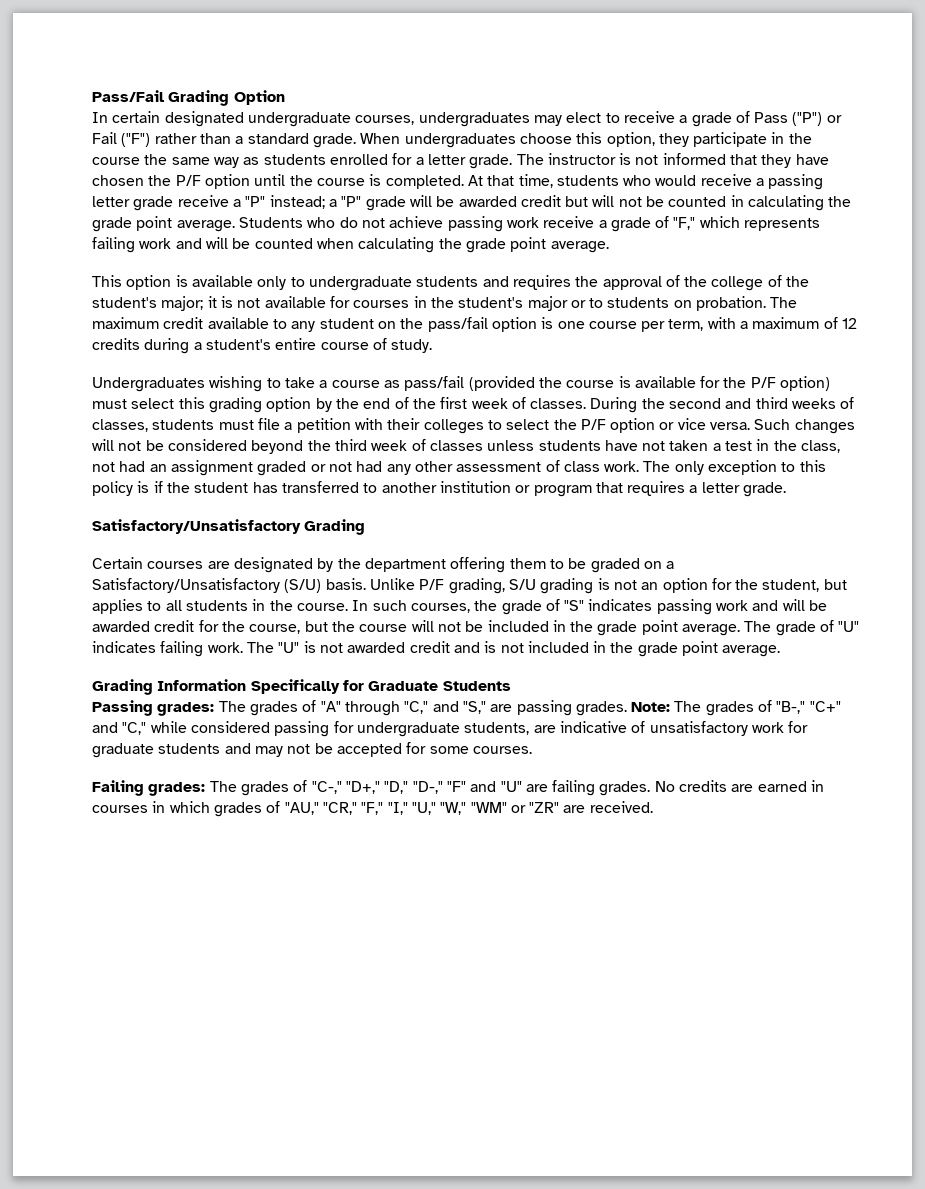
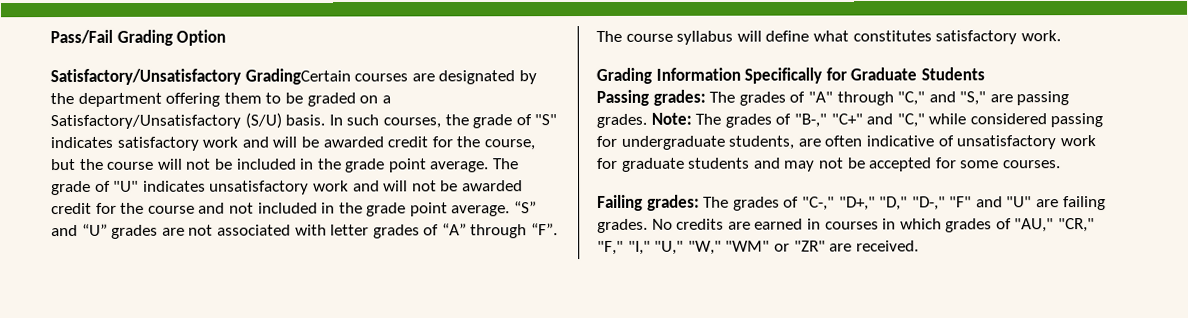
- In certain designated undergraduate courses, undergraduates may elect to receive a grade of Pass ("P") or Fail ("F") rather than a standard grade. When undergraduates choose this option, they participate in the course the same way as students enrolled for a letter grade. The instructor is not informed that they have chosen the P/F option until the course is completed. At that time, students who would receive a passing letter grade receive a "P" instead; a "P" grade will be awarded credit but will not be counted in calculating the grade point average. Students who do not achieve passing work receive a grade of "F," which represents failing work and will be counted when calculating the grade point average.
- This option is available only to undergraduate students and requires the approval of the college of the student's major; it is not available for courses in the student's major or to students on probation. The maximum credit available to any student on the pass/fail option is one course per term, with a maximum of 12 credits during a student's entire course of study.
- Undergraduates wishing to take a course as pass/fail (provided the course is available for the P/F option) must select this grading option by the end of the first week of classes. During the second and third weeks of classes, students must file a petition with their colleges to select the P/F option or vice versa. Such changes will not be considered beyond the third week of classes unless students have not taken a test in the class, not had an assignment graded or not had any other assessment of class work. The only exception to this policy is if the student has transferred to another institution or program that requires a letter grade.
- Satisfactory/Unsatisfactory Grading
- Certain courses are designated by the department offering them to be graded on a Satisfactory/Unsatisfactory (S/U) basis.
+ Satisfactory/Unsatisfactory GradingCertain courses are designated by the department offering them to be graded on a Satisfactory/Unsatisfactory (S/U) basis.
- Unlike P/F grading, S/U grading is not an option for the student, but applies to all students in the course.
- In such courses, the grade of "S" indicates passing work and will be awarded credit for the course, but the course will not be included in the grade point average.
+ In such courses, the grade of "S" indicates satisfactory work and will be awarded credit for the course, but the course will not be included in the grade point average.
- The grade of "U" indicates failing work. The "U" is not awarded credit and is not included in the grade point average.
+ The grade of "U" indicates unsatisfactory work and will not be awarded credit for the course and not included in the grade point average. “S” and “U” grades are not associated with letter grades of “A” through “F”. The course syllabus will define what constitutes satisfactory work.
- Note: The grades of "B-," "C+" and "C," while considered passing for undergraduate students, are indicative of unsatisfactory work for graduate students and may not be accepted for some courses.
+ Note: The grades of "B-," "C+" and "C," while considered passing for undergraduate students, are often indicative of unsatisfactory work for graduate students and may not be accepted for some courses.

